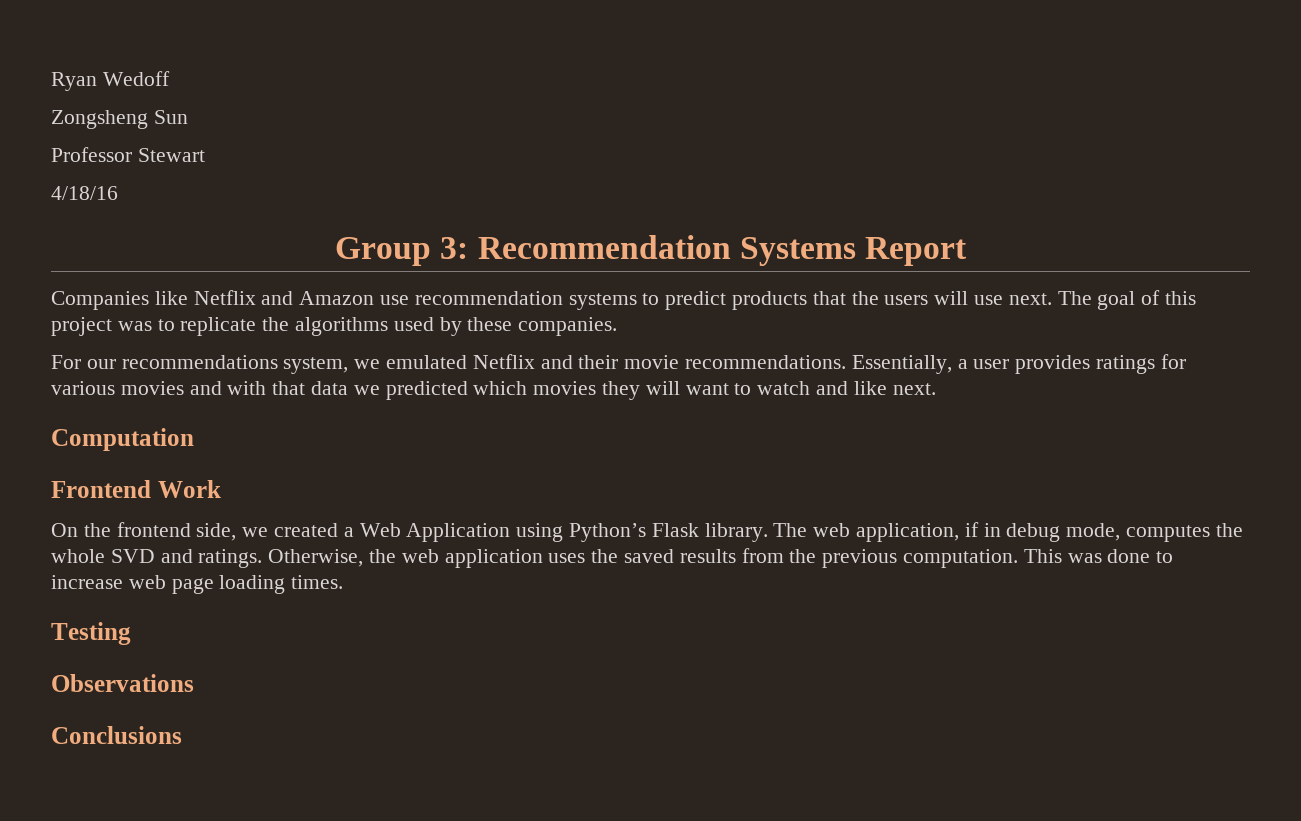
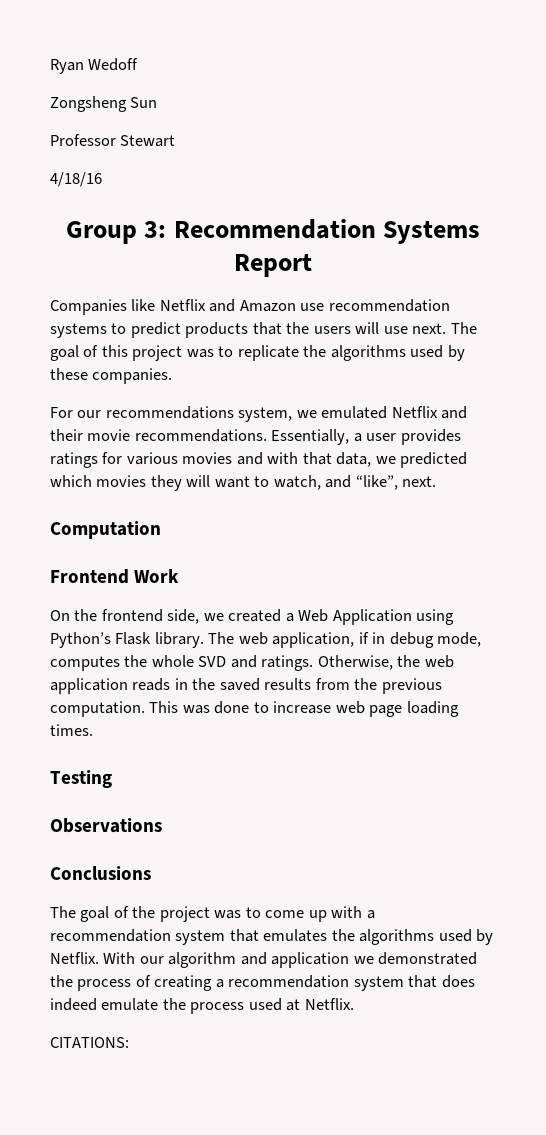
- Essentially, a user provides ratings for various movies and with that data we predicted which movies they will want to watch and like next.
+ Essentially, a user provides ratings for various movies and with that data, we predicted which movies they will want to watch, and “like”, next.
- Otherwise, the web application uses the saved results from the previous computation.
+ Otherwise, the web application reads in the saved results from the previous computation.
+ The goal of the project was to come up with a recommendation system that emulates the algorithms used by Netflix. With our algorithm and application we demonstrated the process of creating a recommendation system that does indeed emulate the process used at Netflix.
+ CITATIONS:

